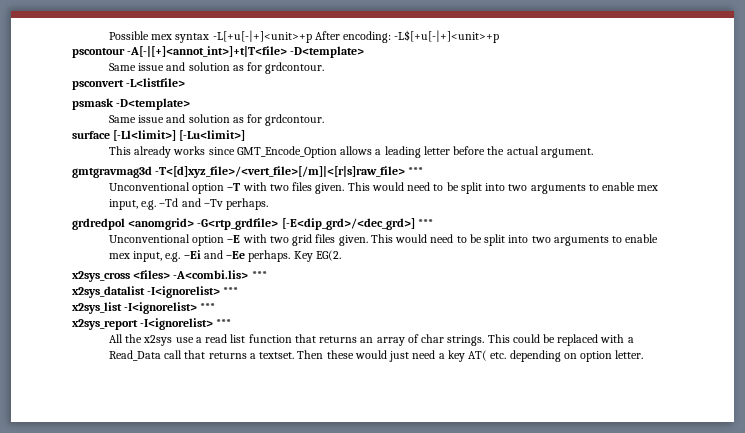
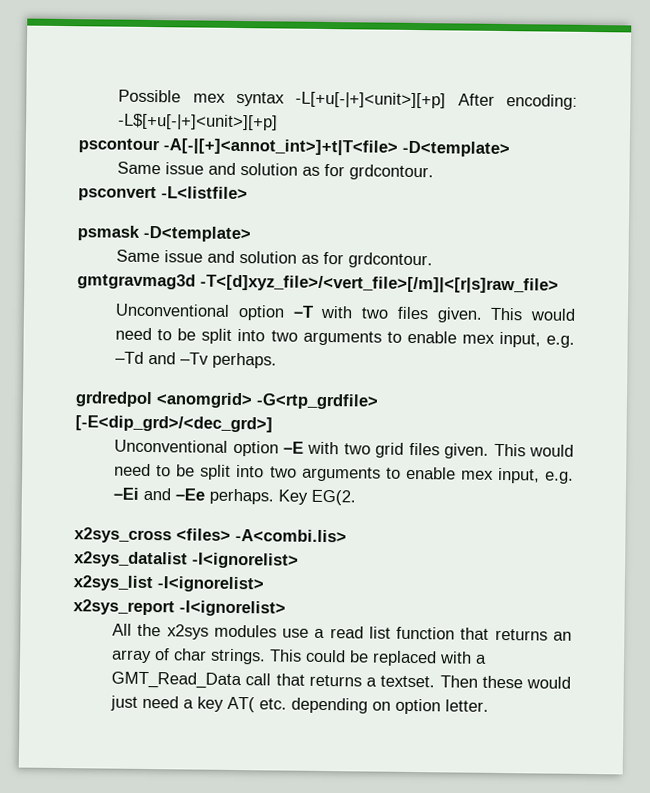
- Possible mex syntax -L[+u[-|+]<unit>+p After encoding: -L$[+u[-|+]<unit>+p
+ Possible mex syntax -L[+u[-|+]<unit>][+p] After encoding: -L$[+u[-|+]<unit>][+p]
- surface [-Ll<limit>] [-Lu<limit>]
- This already works since GMT_Encode_Option allows a leading letter before the actual argument.
- gmtgravmag3d -T<[d]xyz_file>/<vert_file>[/m]|<[r|s]raw_file> ***
+ gmtgravmag3d -T<[d]xyz_file>/<vert_file>[/m]|<[r|s]raw_file>
- grdredpol <anomgrid> -G<rtp_grdfile> [-E<dip_grd>/<dec_grd>] ***
+ grdredpol <anomgrid> -G<rtp_grdfile> [-E<dip_grd>/<dec_grd>]
- x2sys_cross <files> -A<combi.lis> ***
+ x2sys_cross <files> -A<combi.lis>
- x2sys_datalist -I<ignorelist> ***
+ x2sys_datalist -I<ignorelist>
- x2sys_list -I<ignorelist> ***
+ x2sys_list -I<ignorelist>
- x2sys_report -I<ignorelist> ***
+ x2sys_report -I<ignorelist>
- All the x2sys use a read list function that returns an array of char strings.
+ All the x2sys modules use a read list function that returns an array of char strings.
- This could be replaced with a Read_Data call that returns a textset.
+ This could be replaced with a GMT_Read_Data call that returns a textset.

